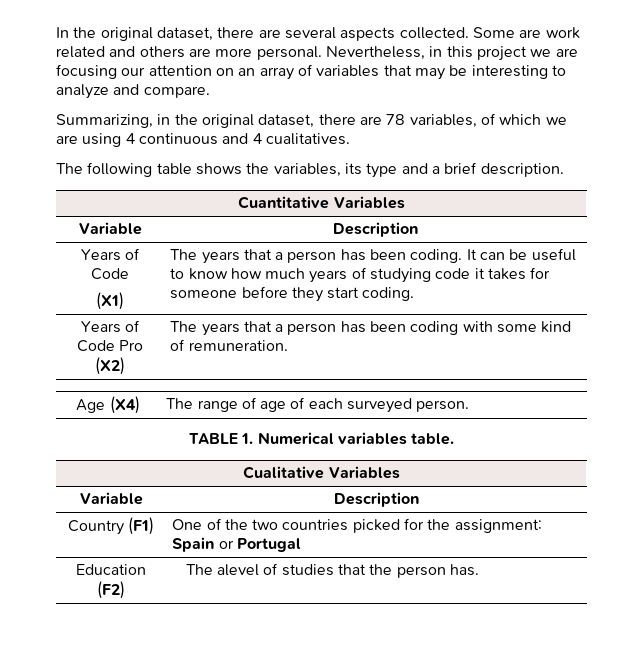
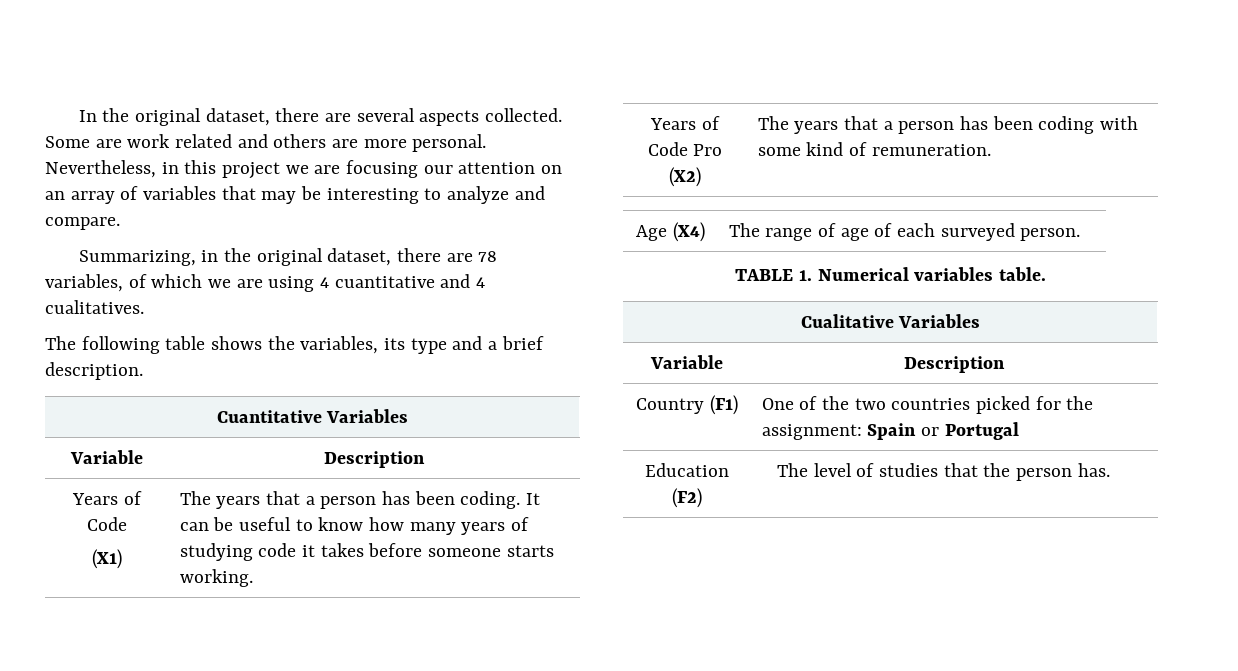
- Summarizing, in the original dataset, there are 78 variables, of which we are using 4 continuous and 4 cualitatives.
+ Summarizing, in the original dataset, there are 78 variables, of which we are using 4 cuantitative and 4 cualitatives.
  Cuantitative Variables
  Variable | Description
  Years of Code
- (X1) | The years that a person has been coding. It can be useful to know how much years of studying code it takes for someone before they start coding.
+ (X1) | The years that a person has been coding. It can be useful to know how many years of studying code it takes before someone starts working.
- Education (F2) | The alevel of studies that the person has.
+ Education (F2) | The level of studies that the person has.

